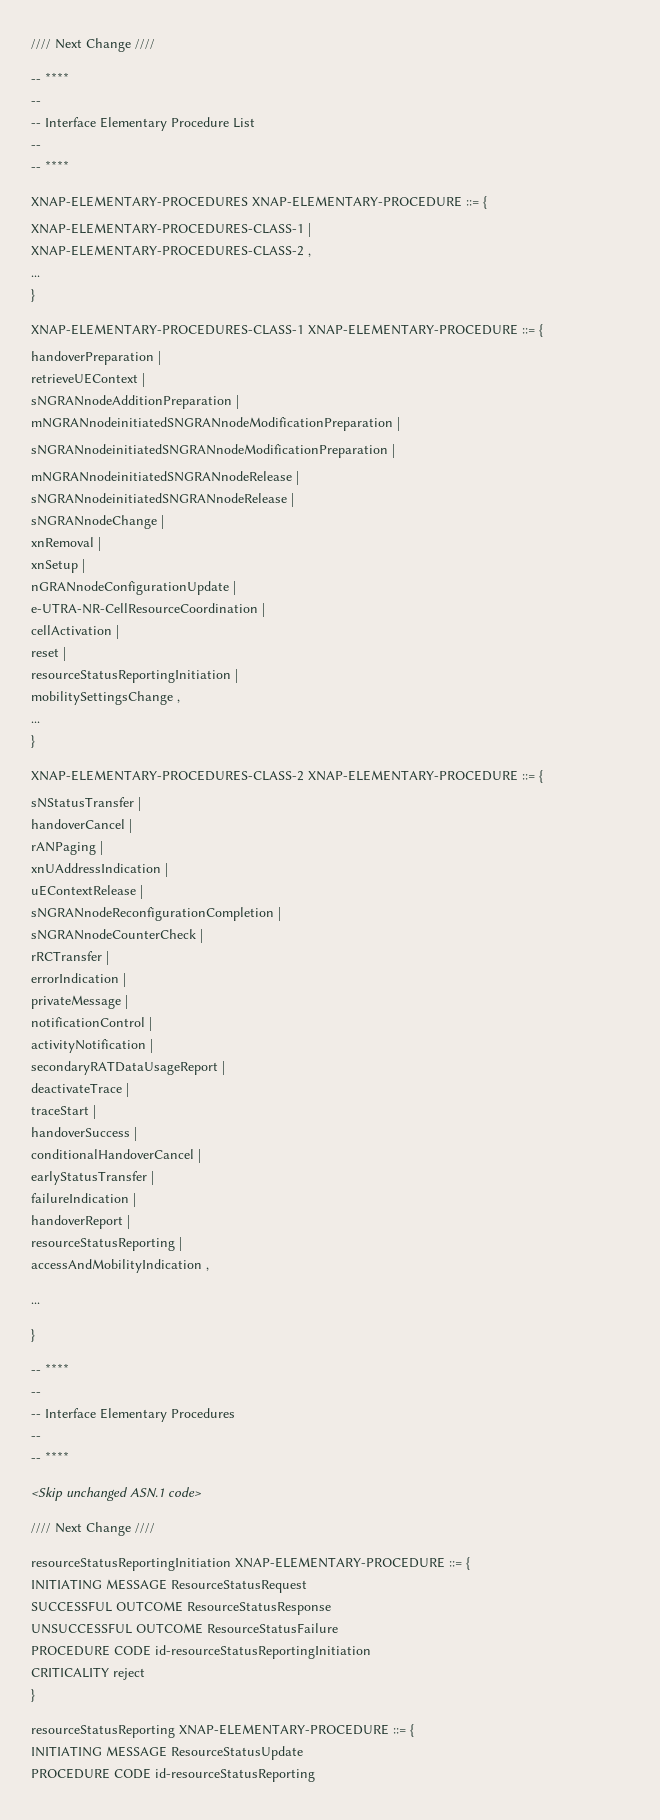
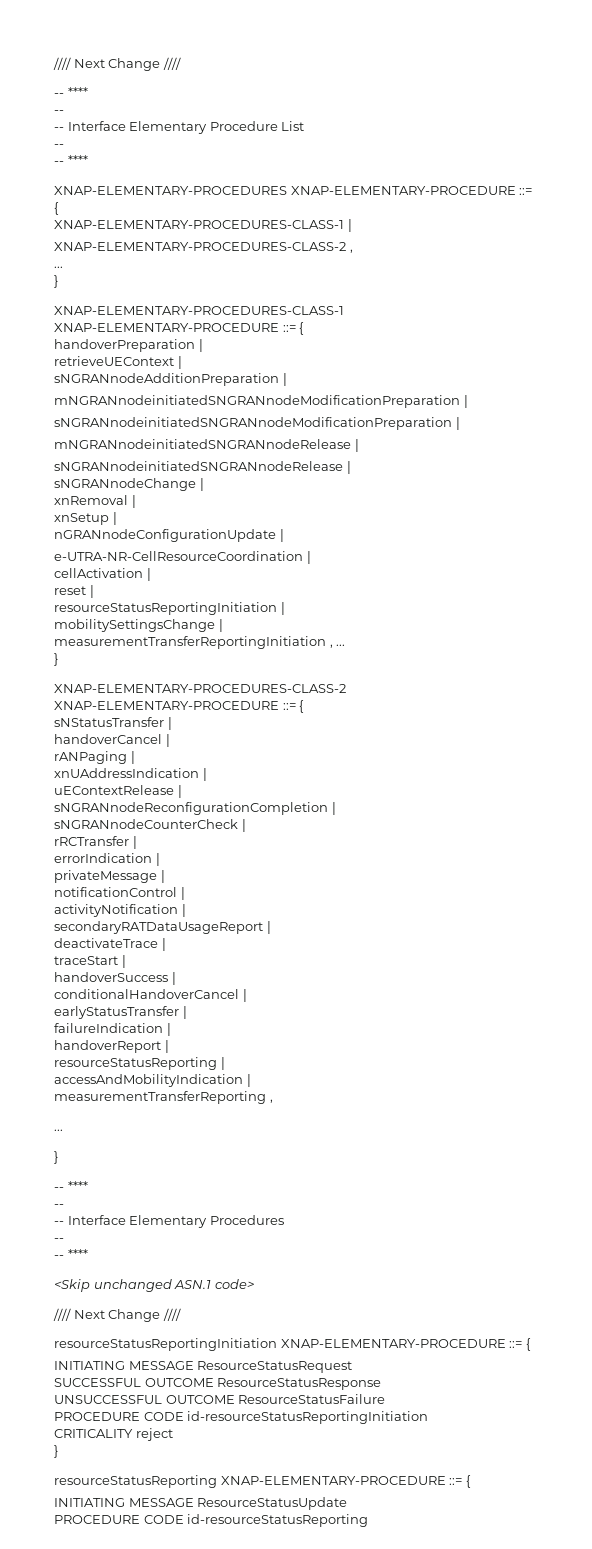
- mobilitySettingsChange ,
- ...
+ mobilitySettingsChange |
+ measurementTransferReportingInitiation , ...
- accessAndMobilityIndication ,
+ accessAndMobilityIndication |
+ measurementTransferReporting ,

